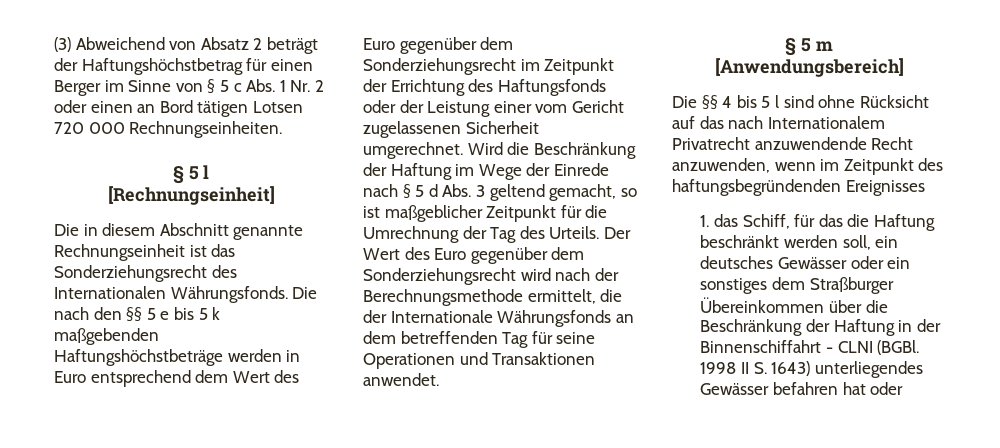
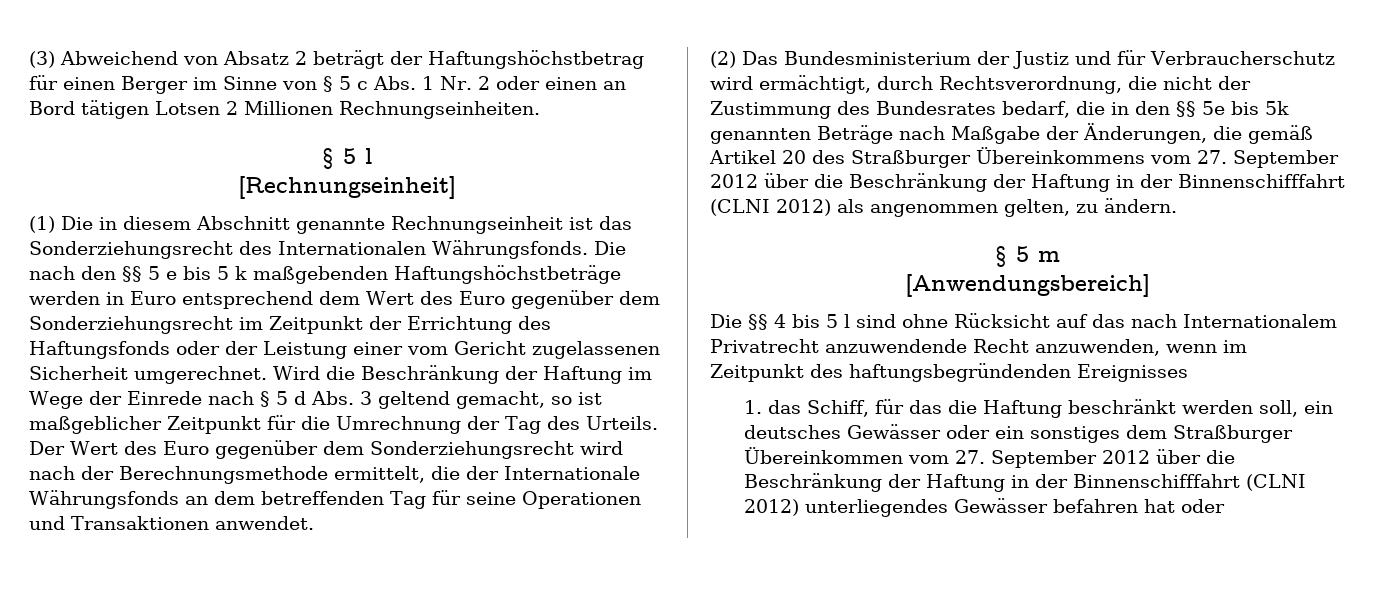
- (3) Abweichend von Absatz 2 beträgt der Haftungshöchstbetrag für einen Berger im Sinne von § 5 c Abs. 1 Nr. 2 oder einen an Bord tätigen Lotsen 720 000 Rechnungseinheiten.
+ (3) Abweichend von Absatz 2 beträgt der Haftungshöchstbetrag für einen Berger im Sinne von § 5 c Abs. 1 Nr. 2 oder einen an Bord tätigen Lotsen 2 Millionen Rechnungseinheiten.
- Die in diesem Abschnitt genannte Rechnungseinheit ist das Sonderziehungsrecht des Internationalen Währungsfonds.
+ (1) Die in diesem Abschnitt genannte Rechnungseinheit ist das Sonderziehungsrecht des Internationalen Währungsfonds.
+ (2) Das Bundesministerium der Justiz und für Verbraucherschutz wird ermächtigt, durch Rechtsverordnung, die nicht der Zustimmung des Bundesrates bedarf, die in den §§ 5e bis 5k genannten Beträge nach Maßgabe der Änderungen, die gemäß Artikel 20 des Straßburger Übereinkommens vom 27. September 2012 über die Beschränkung der Haftung in der Binnenschifffahrt (CLNI 2012) als angenommen gelten, zu ändern.
- 1. das Schiff, für das die Haftung beschränkt werden soll, ein deutsches Gewässer oder ein sonstiges dem Straßburger Übereinkommen über die Beschränkung der Haftung in der Binnenschiffahrt - CLNI (BGBl. 1998 II S. 1643) unterliegendes Gewässer befahren hat oder
+ 1. das Schiff, für das die Haftung beschränkt werden soll, ein deutsches Gewässer oder ein sonstiges dem Straßburger Übereinkommen vom 27. September 2012 über die Beschränkung der Haftung in der Binnenschifffahrt (CLNI 2012) unterliegendes Gewässer befahren hat oder

